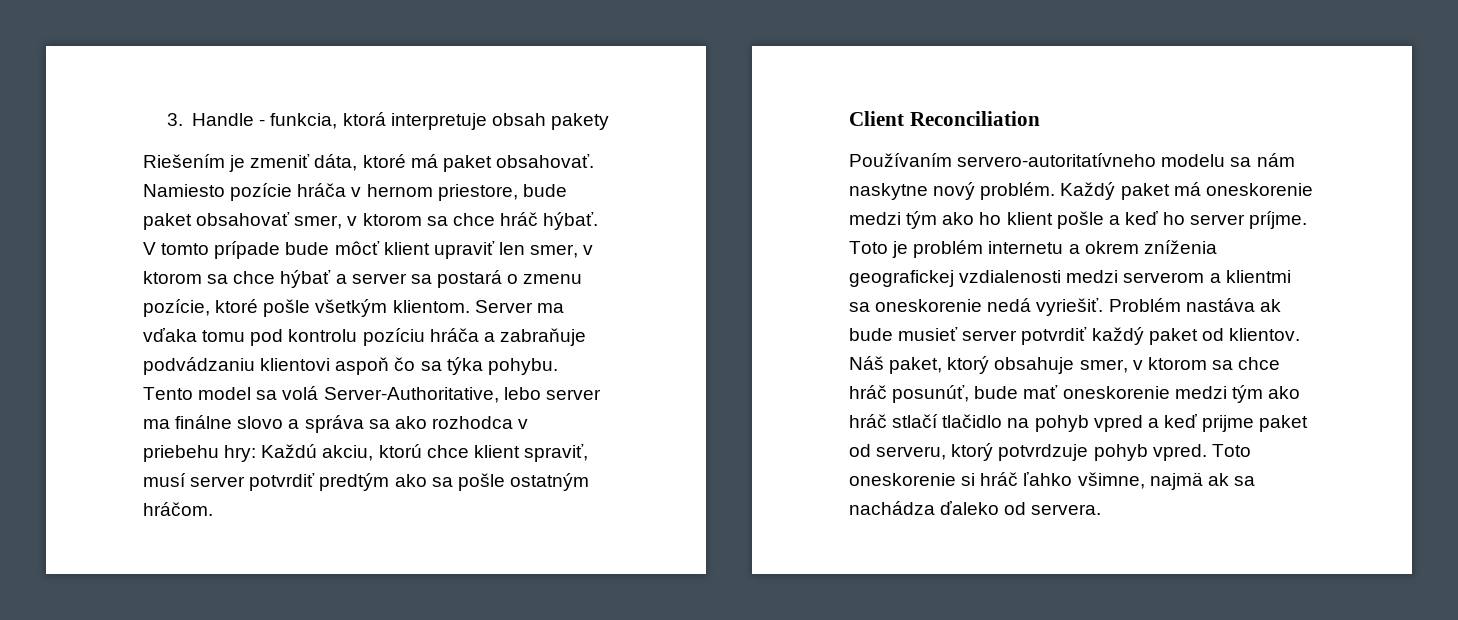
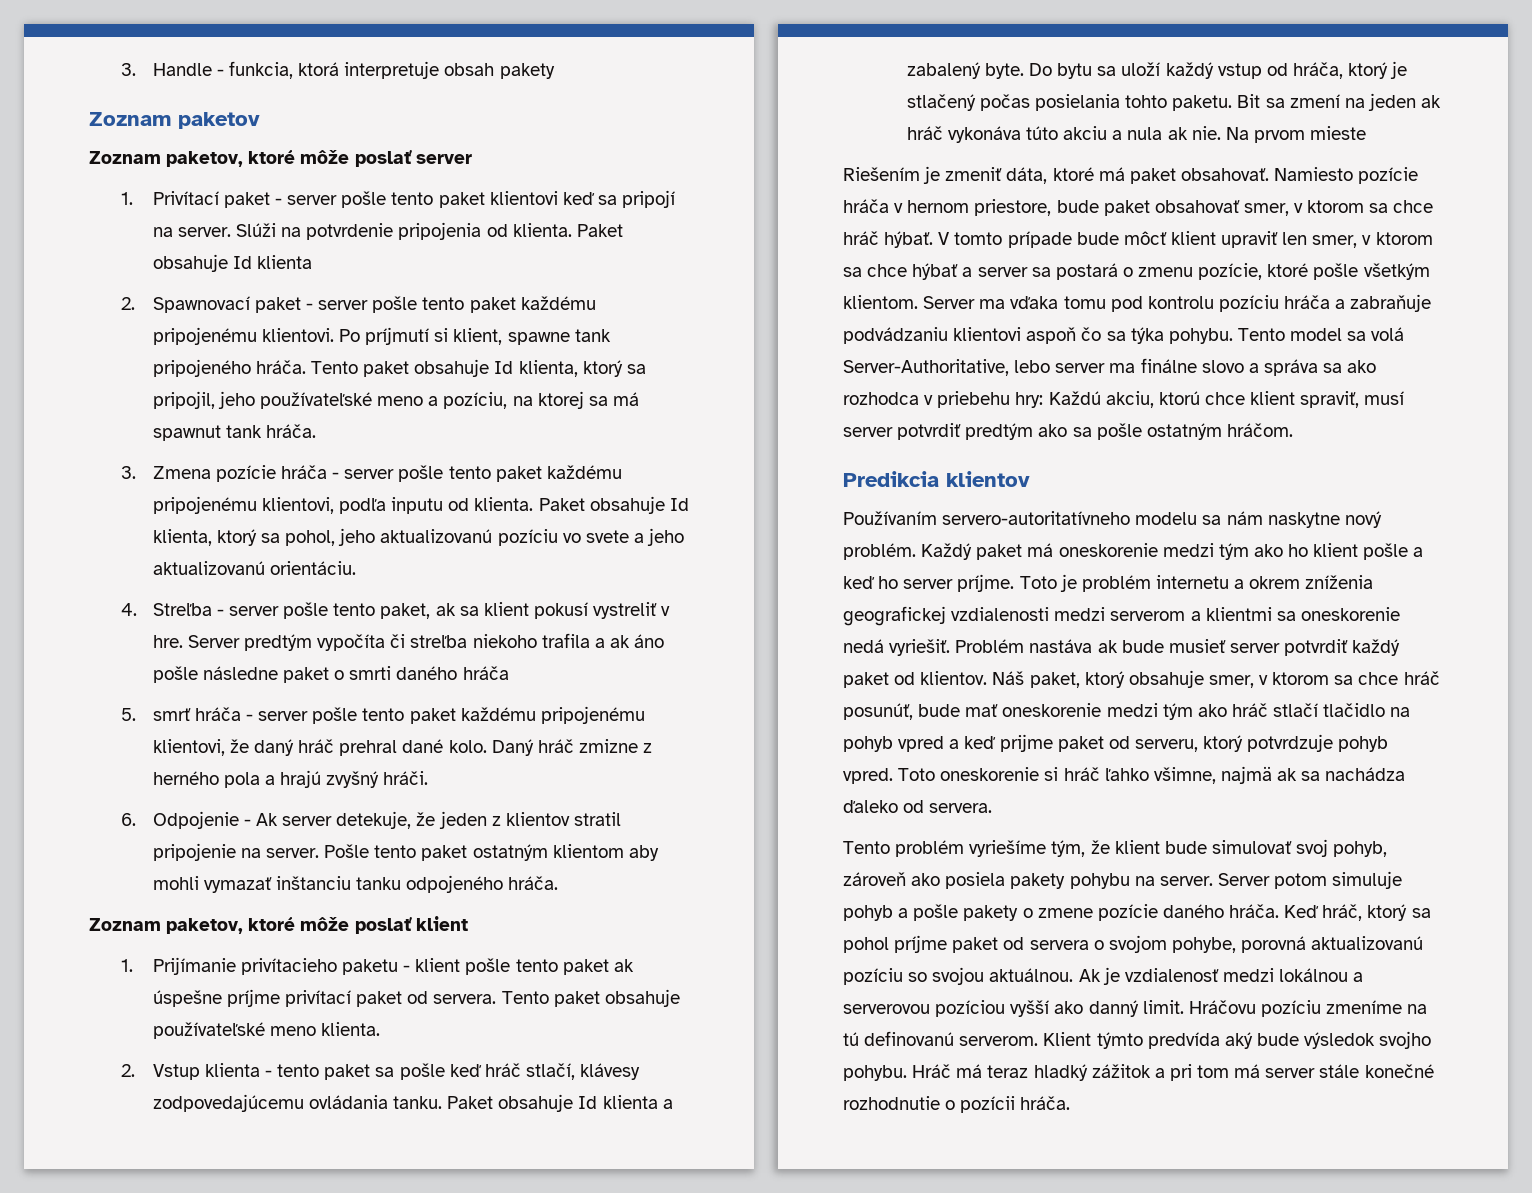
+ Zoznam paketov
+ Zoznam paketov, ktoré môže poslať server
+ 1. Privítací paket - server pošle tento paket klientovi keď sa pripojí na server. Slúži na potvrdenie pripojenia od klienta. Paket obsahuje Id klienta
+ 2. Spawnovací paket - server pošle tento paket každému pripojenému klientovi. Po príjmutí si klient, spawne tank pripojeného hráča. Tento paket obsahuje Id klienta, ktorý sa pripojil, jeho používateľské meno a pozíciu, na ktorej sa má spawnut tank hráča.
+ 3. Zmena pozície hráča - server pošle tento paket každému pripojenému klientovi, podľa inputu od klienta. Paket obsahuje Id klienta, ktorý sa pohol, jeho aktualizovanú pozíciu vo svete a jeho aktualizovanú orientáciu.
+ 4. Streľba - server pošle tento paket, ak sa klient pokusí vystreliť v hre. Server predtým vypočíta či streľba niekoho trafila a ak áno pošle následne paket o smrti daného hráča
+ 5. smrť hráča - server pošle tento paket každému pripojenému klientovi, že daný hráč prehral dané kolo. Daný hráč zmizne z herného pola a hrajú zvyšný hráči.
+ 6. Odpojenie - Ak server detekuje, že jeden z klientov stratil pripojenie na server. Pošle tento paket ostatným klientom aby mohli vymazať inštanciu tanku odpojeného hráča.
+ Zoznam paketov, ktoré môže poslať klient
+ 1. Prijímanie privítacieho paketu - klient pošle tento paket ak úspešne príjme privítací paket od servera. Tento paket obsahuje používateľské meno klienta.
+ 2. Vstup klienta - tento paket sa pošle keď hráč stlačí, klávesy zodpovedajúcemu ovládania tanku. Paket obsahuje Id klienta a zabalený byte. Do bytu sa uloží každý vstup od hráča, ktorý je stlačený počas posielania tohto paketu. Bit sa zmení na jeden ak hráč vykonáva túto akciu a nula ak nie. Na prvom mieste
- Client Reconciliation
+ Predikcia klientov
+ Tento problém vyriešíme tým, že klient bude simulovať svoj pohyb, zároveň ako posiela pakety pohybu na server. Server potom simuluje pohyb a pošle pakety o zmene pozície daného hráča. Keď hráč, ktorý sa pohol príjme paket od servera o svojom pohybe, porovná aktualizovanú pozíciu so svojou aktuálnou. Ak je vzdialenosť medzi lokálnou a serverovou pozíciou vyšší ako danný limit. Hráčovu pozíciu zmeníme na tú definovanú serverom. Klient týmto predvída aký bude výsledok svojho pohybu. Hráč má teraz hladký zážitok a pri tom má server stále konečné rozhodnutie o pozícii hráča.

